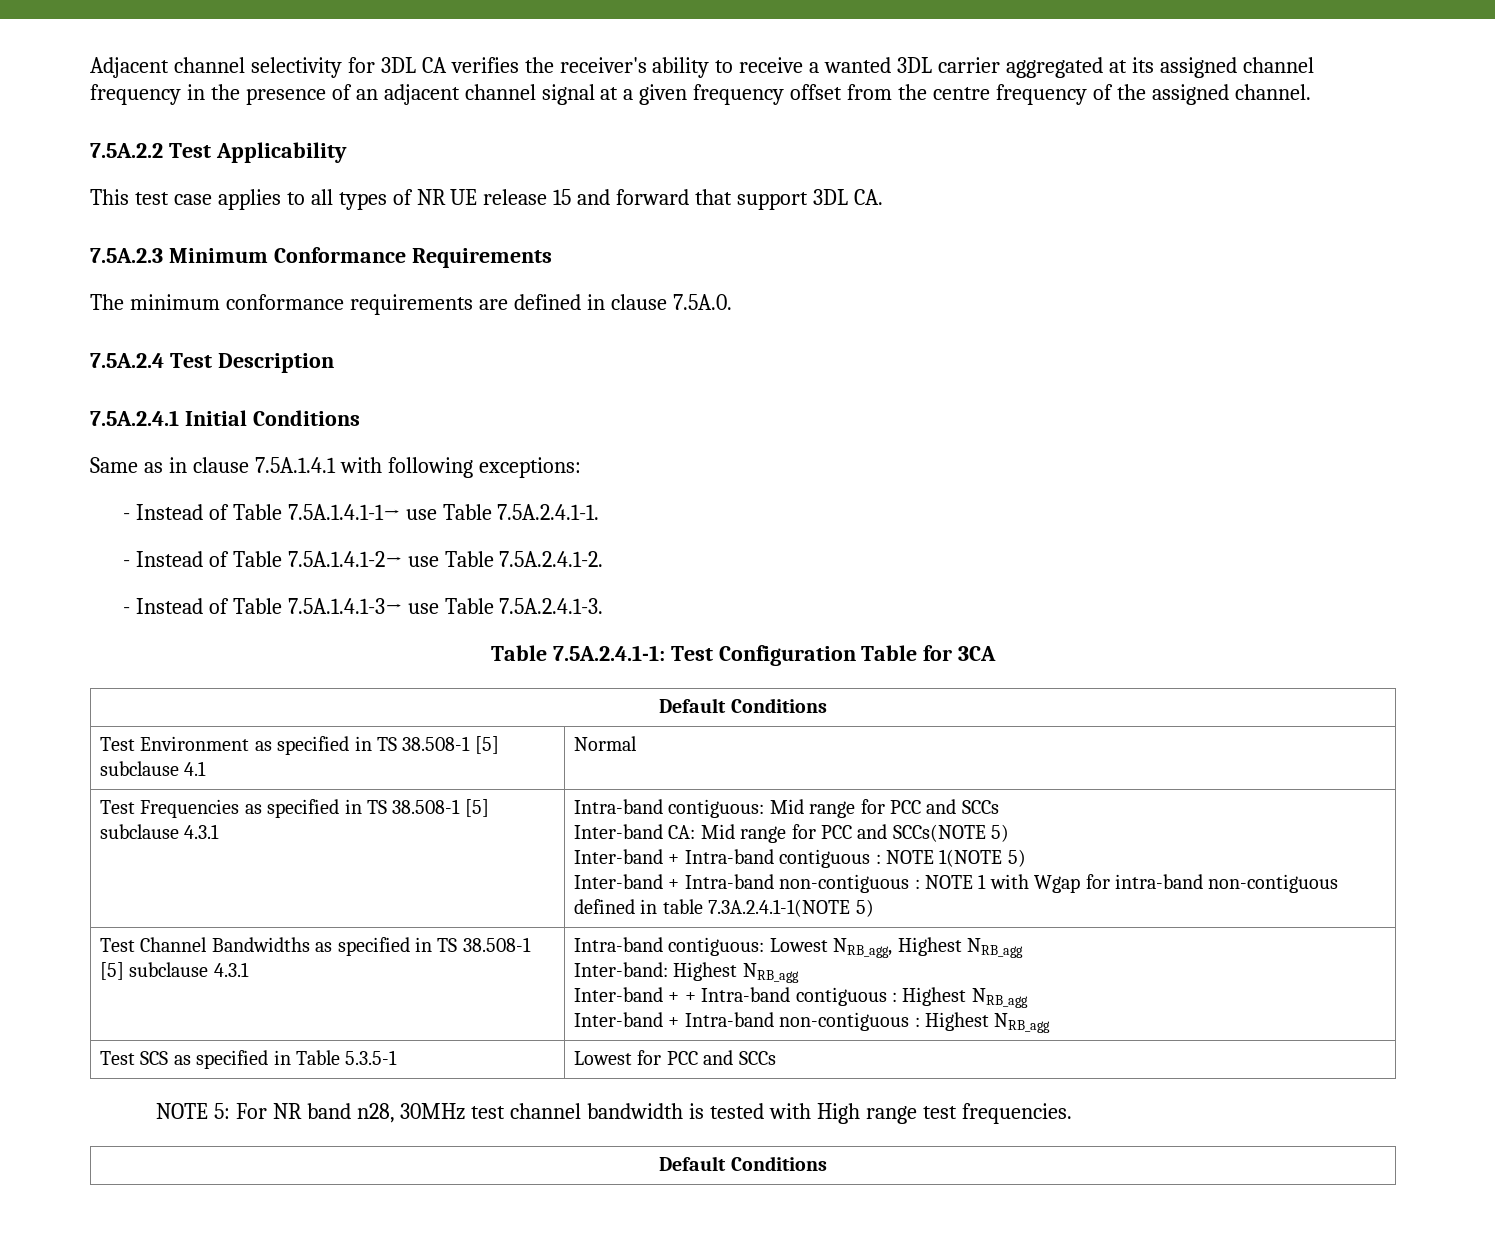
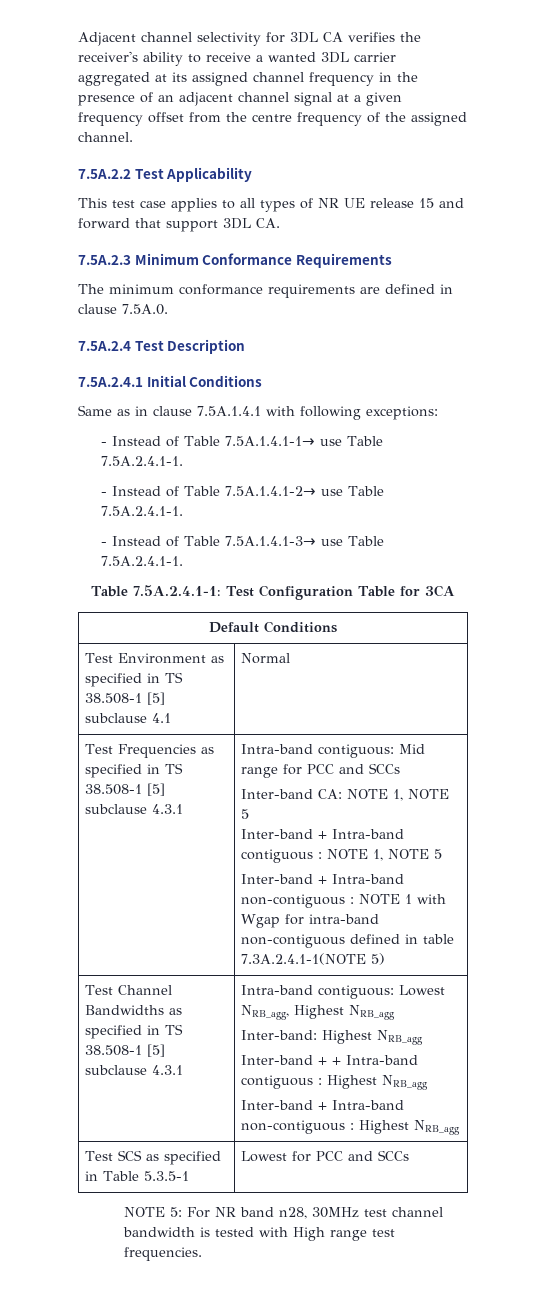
- - Instead of Table 7.5A.1.4.1-2→ use Table 7.5A.2.4.1-2.
+ - Instead of Table 7.5A.1.4.1-2→ use Table 7.5A.2.4.1-1.
- - Instead of Table 7.5A.1.4.1-3→ use Table 7.5A.2.4.1-3.
+ - Instead of Table 7.5A.1.4.1-3→ use Table 7.5A.2.4.1-1.
- Inter-band CA: Mid range for PCC and SCCs(NOTE 5)
+ Inter-band CA: NOTE 1, NOTE 5
- Inter-band + Intra-band contiguous : NOTE 1(NOTE 5)
+ Inter-band + Intra-band contiguous : NOTE 1, NOTE 5
  NOTE 5: For NR band n28, 30MHz test channel bandwidth is tested with High range test frequencies.
- Default Conditions

